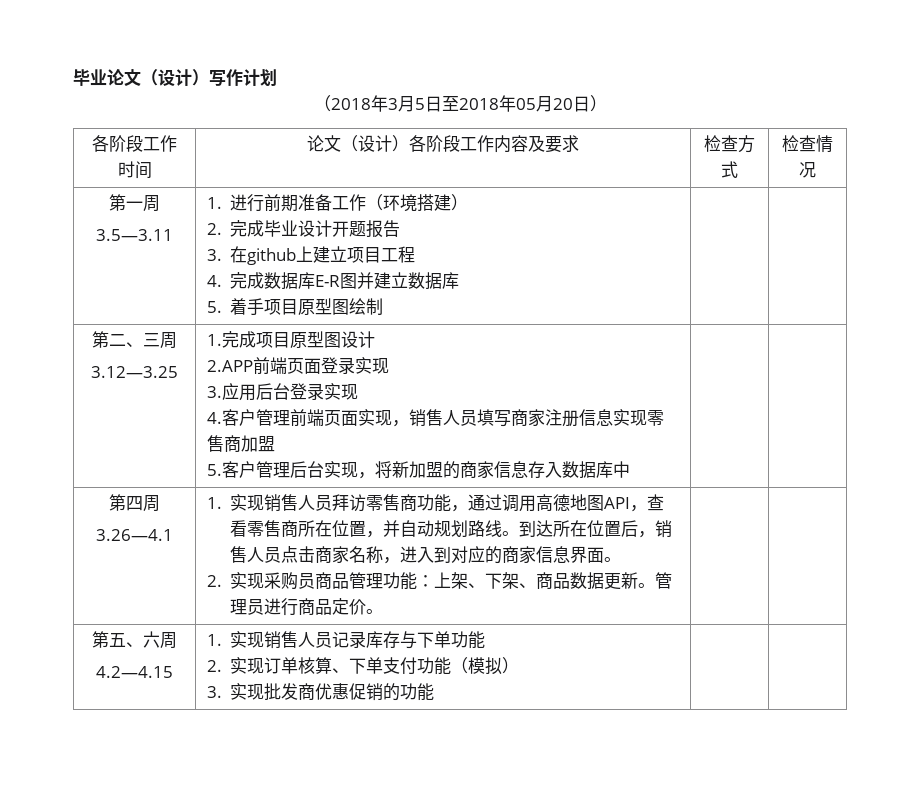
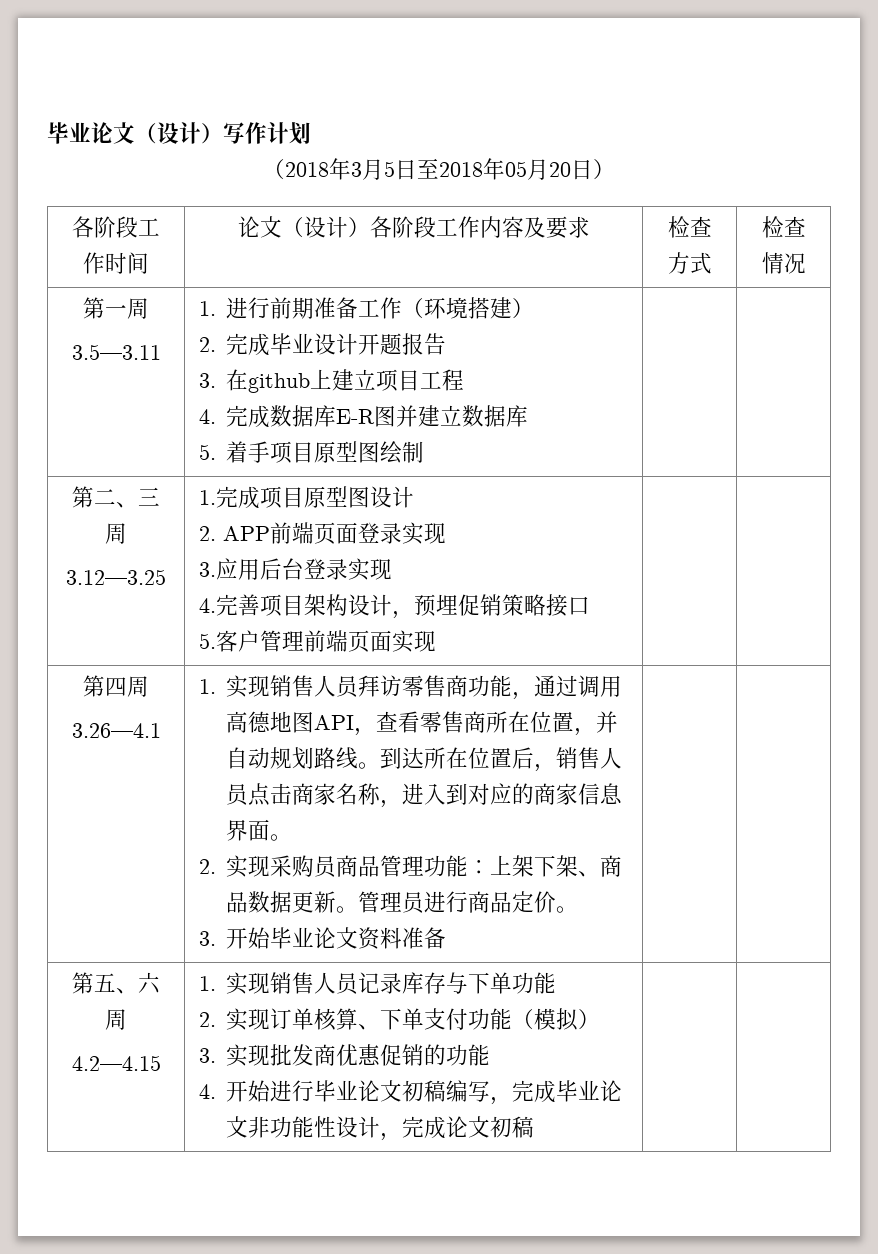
- 2.APP前端页面登录实现
+ 2. APP前端页面登录实现
- 4.客户管理前端页面实现，销售人员填写商家注册信息实现零售商加盟
- 5.客户管理后台实现，将新加盟的商家信息存入数据库中
+ 4.完善项目架构设计，预埋促销策略接口
+ 5.客户管理前端页面实现
- 2.实现采购员商品管理功能：上架、下架、商品数据更新。
+ 2.实现采购员商品管理功能：上架下架、商品数据更新。
+ 3.开始毕业论文资料准备
+ 4.开始进行毕业论文初稿编写，完成毕业论文非功能性设计，完成论文初稿

